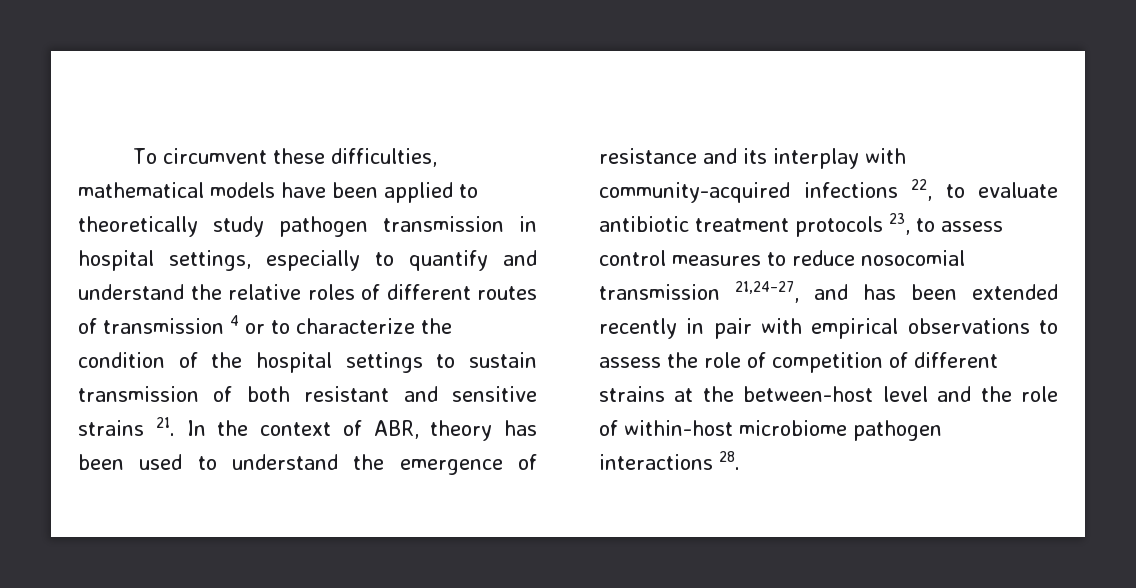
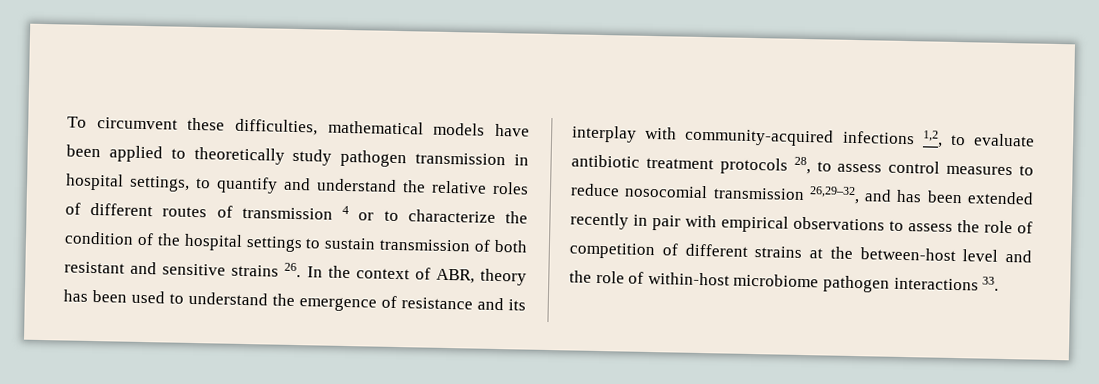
- To circumvent these difficulties, mathematical models have been applied to theoretically study pathogen transmission in hospital settings, especially to quantify and understand the relative roles of different routes of transmission 4 or to characterize the condition of the hospital settings to sustain transmission of both resistant and sensitive strains 21. In the context of ABR, theory has been used to understand the emergence of resistance and its interplay with community-acquired infections 22, to evaluate antibiotic treatment protocols 23, to assess control measures to reduce nosocomial transmission 21,24–27, and has been extended recently in pair with empirical observations to assess the role of competition of different strains at the between-host level and the role of within-host microbiome pathogen interactions 28.
+ To circumvent these difficulties, mathematical models have been applied to theoretically study pathogen transmission in hospital settings, to quantify and understand the relative roles of different routes of transmission 4 or to characterize the condition of the hospital settings to sustain transmission of both resistant and sensitive strains 26. In the context of ABR, theory has been used to understand the emergence of resistance and its interplay with community-acquired infections 1,2, to evaluate antibiotic treatment protocols 28, to assess control measures to reduce nosocomial transmission 26,29–32, and has been extended recently in pair with empirical observations to assess the role of competition of different strains at the between-host level and the role of within-host microbiome pathogen interactions 33.

